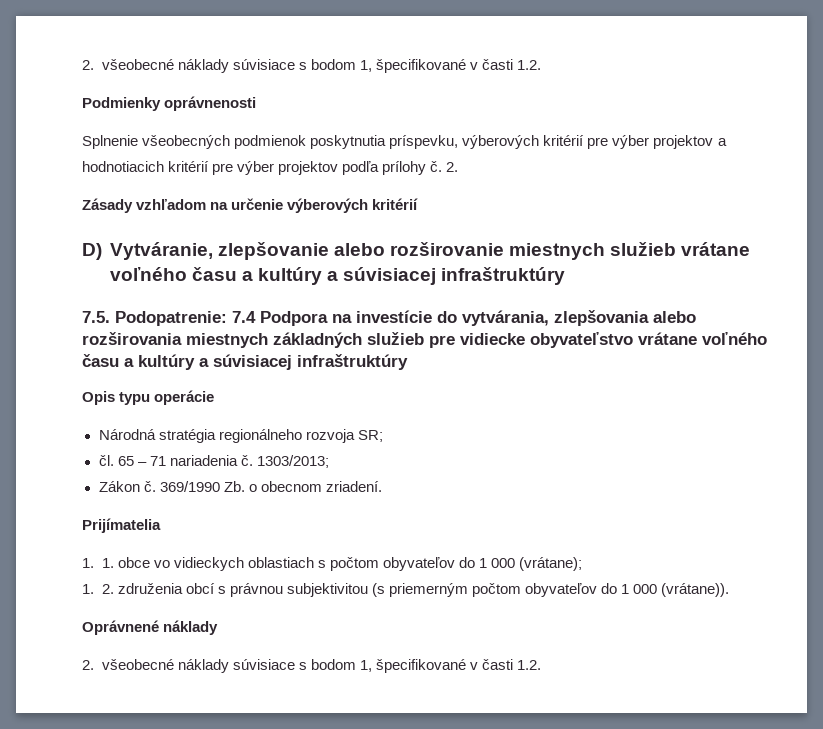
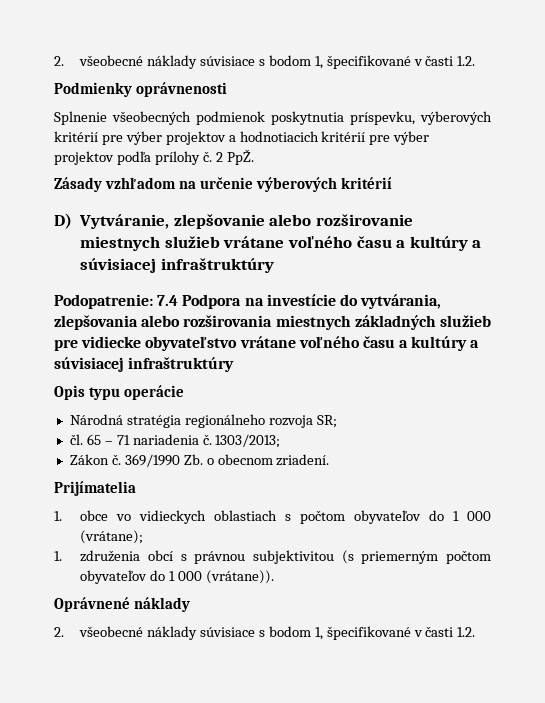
- Splnenie všeobecných podmienok poskytnutia príspevku, výberových kritérií pre výber projektov a hodnotiacich kritérií pre výber projektov podľa prílohy č. 2.
+ Splnenie všeobecných podmienok poskytnutia príspevku, výberových kritérií pre výber projektov a hodnotiacich kritérií pre výber projektov podľa prílohy č. 2 PpŽ.
- 7.5. Podopatrenie: 7.4 Podpora na investície do vytvárania, zlepšovania alebo rozširovania miestnych základných služieb pre vidiecke obyvateľstvo vrátane voľného času a kultúry a súvisiacej infraštruktúry
+ Podopatrenie: 7.4 Podpora na investície do vytvárania, zlepšovania alebo rozširovania miestnych základných služieb pre vidiecke obyvateľstvo vrátane voľného času a kultúry a súvisiacej infraštruktúry
- 1. 1. obce vo vidieckych oblastiach s počtom obyvateľov do 1 000 (vrátane);
+ 1. obce vo vidieckych oblastiach s počtom obyvateľov do 1 000 (vrátane);
- 1. 2. združenia obcí s právnou subjektivitou (s priemerným počtom obyvateľov do 1 000 (vrátane)).
+ 1. združenia obcí s právnou subjektivitou (s priemerným počtom obyvateľov do 1 000 (vrátane)).

